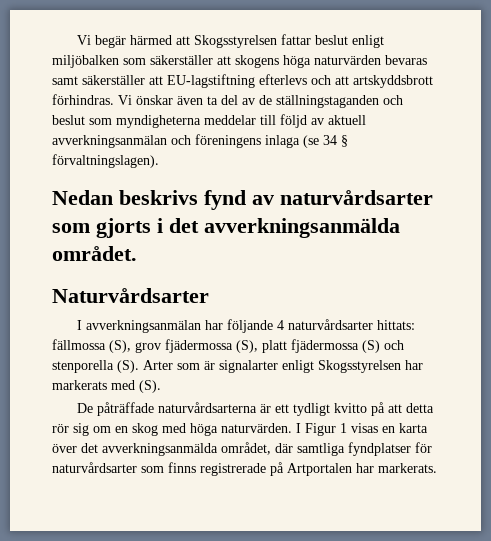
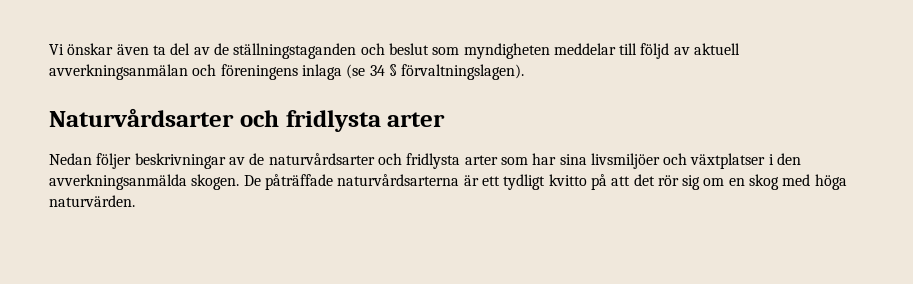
- Vi begär härmed att Skogsstyrelsen fattar beslut enligt miljöbalken som säkerställer att skogens höga naturvärden bevaras samt säkerställer att EU-lagstiftning efterlevs och att artskyddsbrott förhindras. Vi önskar även ta del av de ställningstaganden och beslut som myndigheterna meddelar till följd av aktuell avverkningsanmälan och föreningens inlaga (se 34 § förvaltningslagen).
+ Vi önskar även ta del av de ställningstaganden och beslut som myndigheten meddelar till följd av aktuell avverkningsanmälan och föreningens inlaga (se 34 § förvaltningslagen).
- Nedan beskrivs fynd av naturvårdsarter som gjorts i det avverkningsanmälda området.
- Naturvårdsarter
- I avverkningsanmälan har följande 4 naturvårdsarter hittats: fällmossa (S), grov fjädermossa (S), platt fjädermossa (S) och stenporella (S). Arter som är signalarter enligt Skogsstyrelsen har markerats med (S).
- De påträffade naturvårdsarterna är ett tydligt kvitto på att detta rör sig om en skog med höga naturvärden. I Figur 1 visas en karta över det avverkningsanmälda området, där samtliga fyndplatser för naturvårdsarter som finns registrerade på Artportalen har markerats.
+ Naturvårdsarter och fridlysta arter
+ Nedan följer beskrivningar av de naturvårdsarter och fridlysta arter som har sina livsmiljöer och växtplatser i den avverkningsanmälda skogen. De påträffade naturvårdsarterna är ett tydligt kvitto på att det rör sig om en skog med höga naturvärden.

